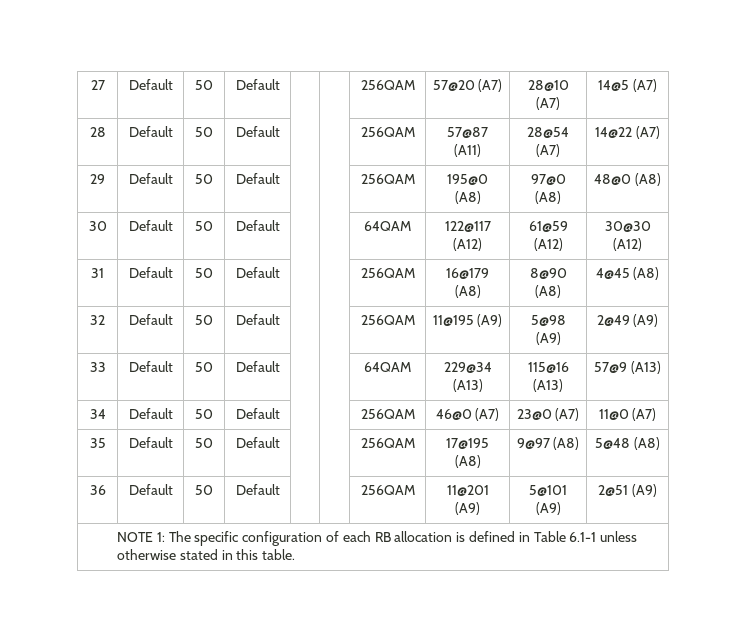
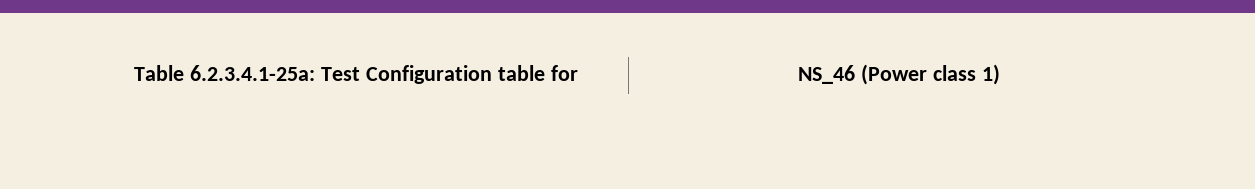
- 27 | Default | 50 | Default | | | 256QAM | 57@20 (A7) | 28@10 (A7) | 14@5 (A7)
- 28 | Default | 50 | Default | | | 256QAM | 57@87 (A11) | 28@54 (A7) | 14@22 (A7)
- 29 | Default | 50 | Default | | | 256QAM | 195@0 (A8) | 97@0 (A8) | 48@0 (A8)
- 30 | Default | 50 | Default | | | 64QAM | 122@117 (A12) | 61@59 (A12) | 30@30 (A12)
- 31 | Default | 50 | Default | | | 256QAM | 16@179 (A8) | 8@90 (A8) | 4@45 (A8)
- 32 | Default | 50 | Default | | | 256QAM | 11@195 (A9) | 5@98 (A9) | 2@49 (A9)
- 33 | Default | 50 | Default | | | 64QAM | 229@34 (A13) | 115@16 (A13) | 57@9 (A13)
- 34 | Default | 50 | Default | | | 256QAM | 46@0 (A7) | 23@0 (A7) | 11@0 (A7)
- 35 | Default | 50 | Default | | | 256QAM | 17@195 (A8) | 9@97 (A8) | 5@48 (A8)
- 36 | Default | 50 | Default | | | 256QAM | 11@201 (A9) | 5@101 (A9) | 2@51 (A9)
- NOTE 1: The specific configuration of each RB allocation is defined in Table 6.1-1 unless otherwise stated in this table.
+ Table 6.2.3.4.1-25a: Test Configuration table for NS_46 (Power class 1)

